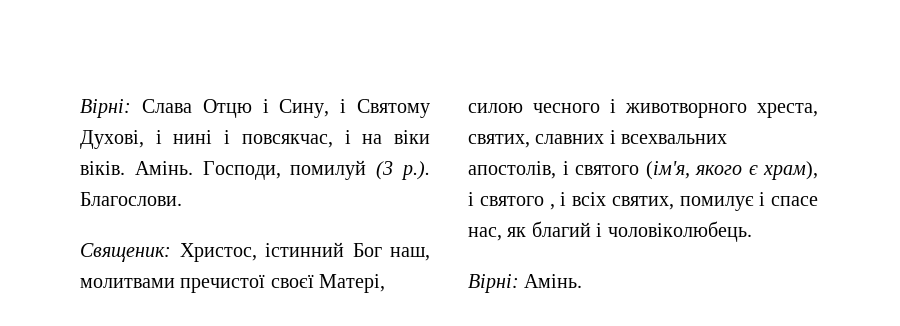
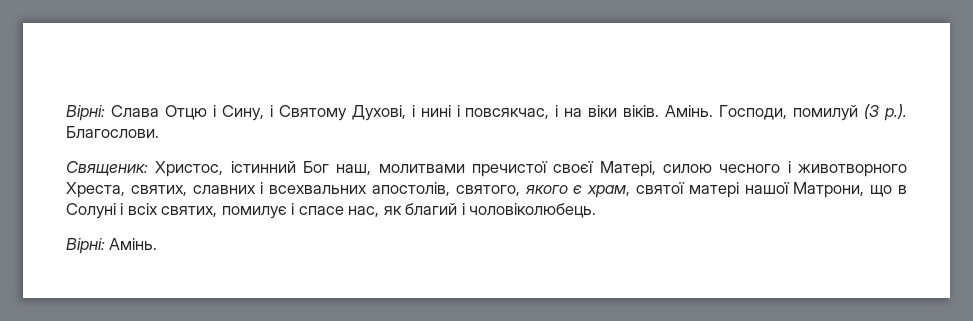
- Священик: Христос, істинний Бог наш, молитвами пречистої своєї Матері, силою чесного і животворного хреста, святих, славних і всехвальних апостолів, і святого (ім'я, якого є храм), і святого , і всіх святих, помилує і спасе нас, як благий і чоловіколюбець.
+ Священик: Христос, істинний Бог наш, молитвами пречистої своєї Матері, силою чесного і животворного Хреста, святих, славних і всехвальних апостолів, святого, якого є храм, святої матері нашої Матрони, що в Солуні і всіх святих, помилує і спасе нас, як благий і чоловіколюбець.

